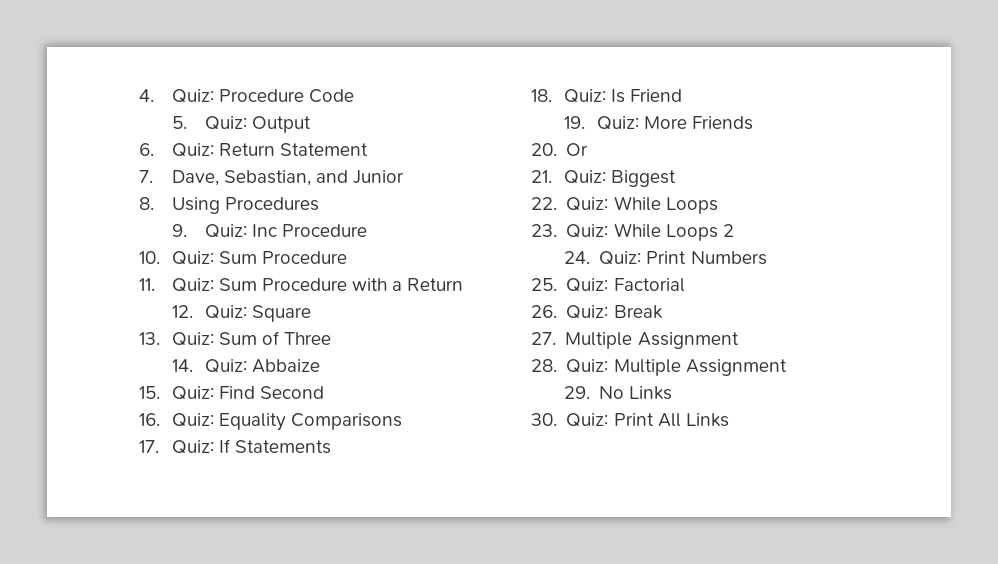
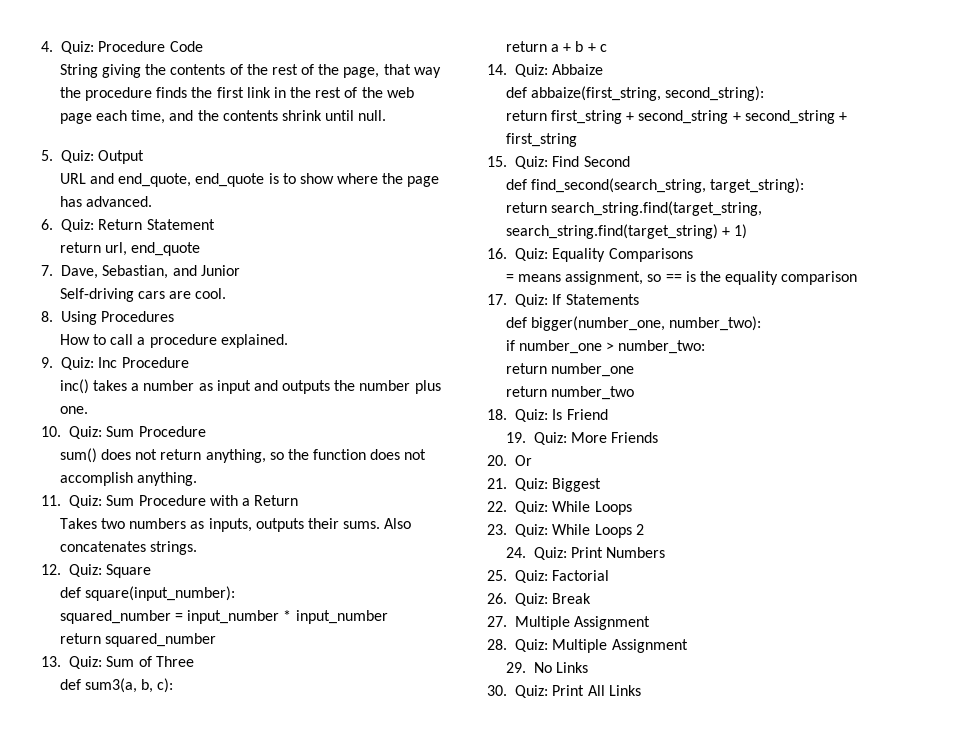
+ String giving the contents of the rest of the page, that way the procedure finds the first link in the rest of the web page each time, and the contents shrink until null.
  5. Quiz: Output
+ URL and end_quote, end_quote is to show where the page has advanced.
+ return url, end_quote
+ Self-driving cars are cool.
+ How to call a procedure explained.
  9. Quiz: Inc Procedure
+ inc() takes a number as input and outputs the number plus one.
  10. Quiz: Sum Procedure
+ sum() does not return anything, so the function does not accomplish anything.
+ Takes two numbers as inputs, outputs their sums. Also concatenates strings.
  12. Quiz: Square
+ def square(input_number):
+ squared_number = input_number * input_number
+ return squared_number
+ def sum3(a, b, c):
+ return a + b + c
  14. Quiz: Abbaize
+ def abbaize(first_string, second_string):
+ return first_string + second_string + second_string + first_string
  15. Quiz: Find Second
+ def find_second(search_string, target_string):
+ return search_string.find(target_string, search_string.find(target_string) + 1)
  16. Quiz: Equality Comparisons
+ = means assignment, so == is the equality comparison
  17. Quiz: If Statements
+ def bigger(number_one, number_two):
+ if number_one > number_two:
+ return number_one
+ return number_two

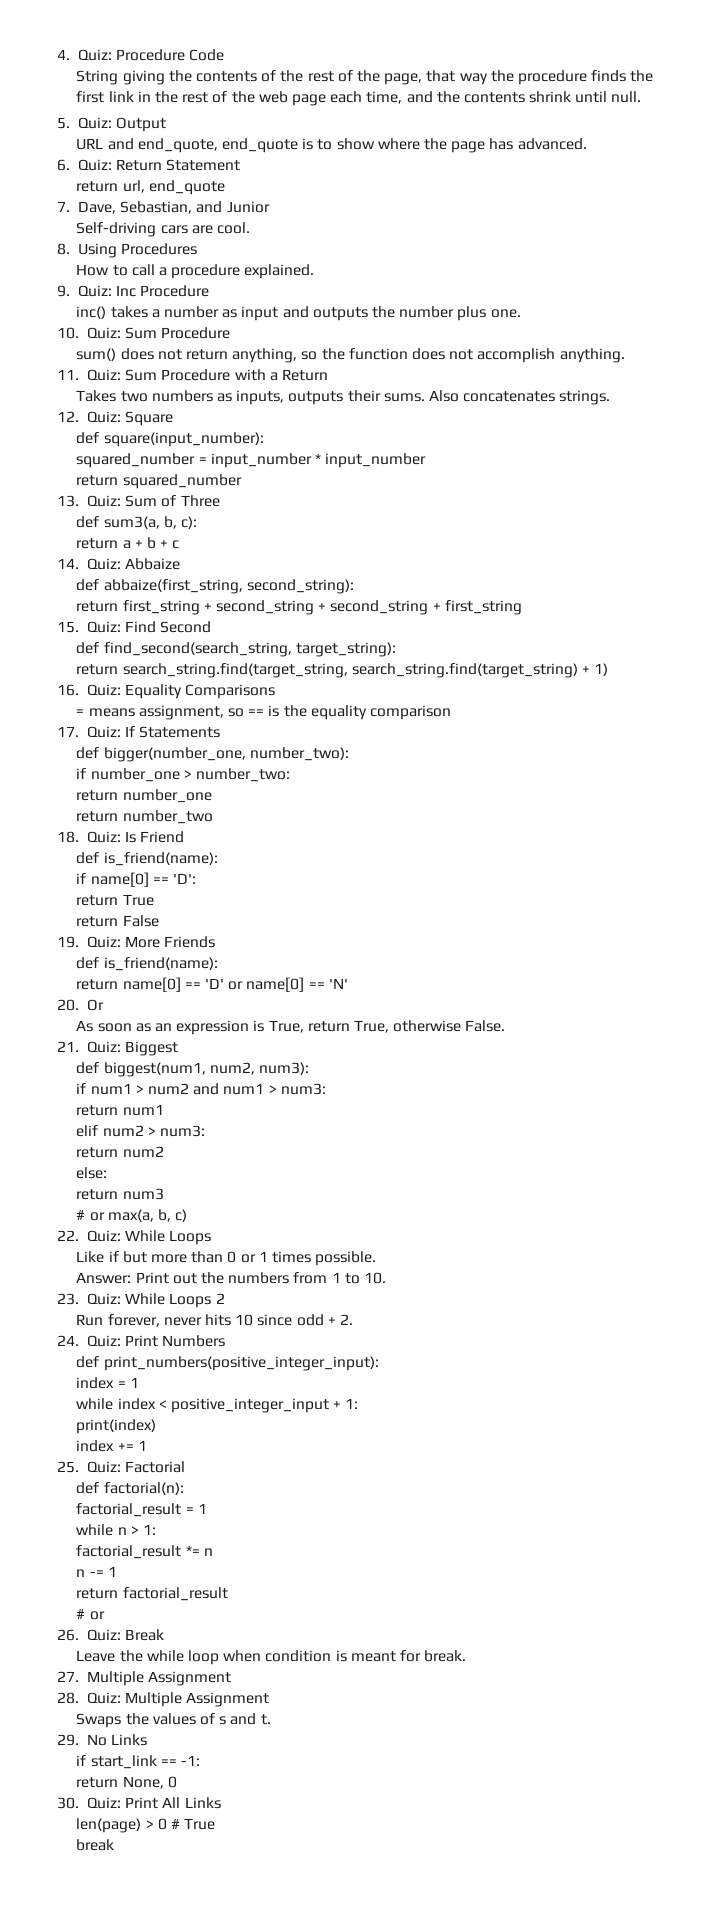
  18. Quiz: Is Friend
+ def is_friend(name):
+ if name[0] == 'D':
+ return True
+ return False
  19. Quiz: More Friends
+ def is_friend(name):
+ return name[0] == 'D' or name[0] == 'N'
  20. Or
+ As soon as an expression is True, return True, otherwise False.
  21. Quiz: Biggest
+ def biggest(num1, num2, num3):
+ if num1 > num2 and num1 > num3:
+ return num1
+ elif num2 > num3:
+ return num2
+ else:
+ return num3
+ # or max(a, b, c)
  22. Quiz: While Loops
+ Like if but more than 0 or 1 times possible.
+ Answer: Print out the numbers from 1 to 10.
+ Run forever, never hits 10 since odd + 2.
  24. Quiz: Print Numbers
+ def print_numbers(positive_integer_input):
+ index = 1
+ while index < positive_integer_input + 1:
+ print(index)
+ index += 1
  25. Quiz: Factorial
+ def factorial(n):
+ factorial_result = 1
+ while n > 1:
+ factorial_result *= n
+ n -= 1
+ return factorial_result
+ # or
  26. Quiz: Break
+ Leave the while loop when condition is meant for break.
+ Swaps the values of s and t.
  29. No Links
+ if start_link == -1:
+ return None, 0
+ len(page) > 0 # True
+ break

